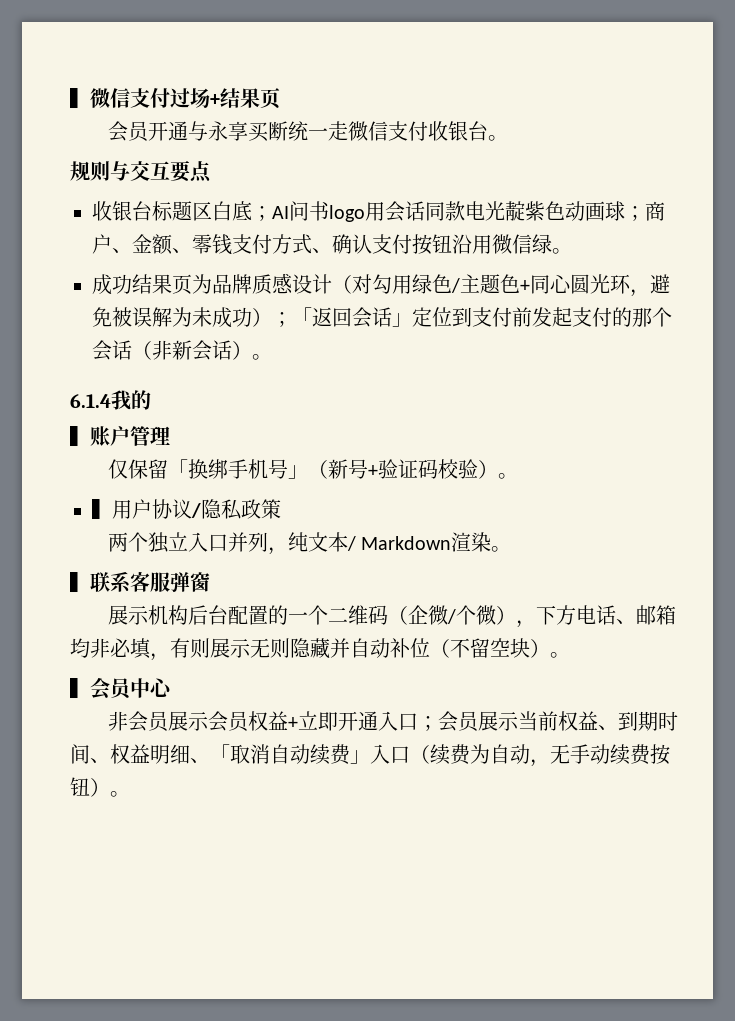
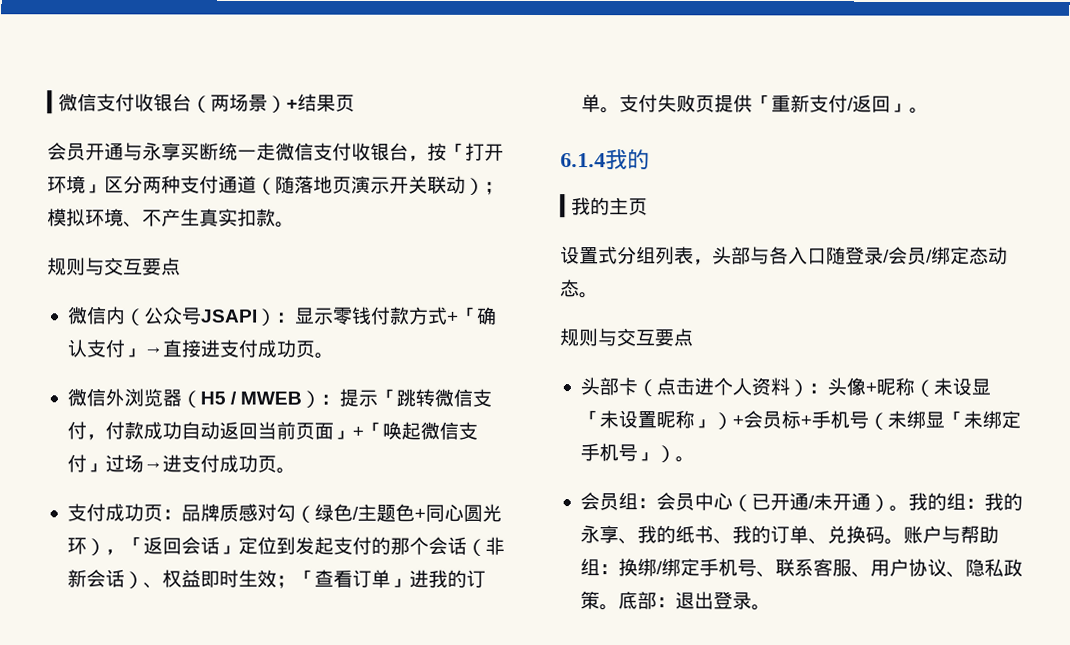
- ▍微信支付过场+结果页
+ ▍微信支付收银台（两场景）+结果页
- 会员开通与永享买断统一走微信支付收银台。
+ 会员开通与永享买断统一走微信支付收银台，按「打开环境」区分两种支付通道（随落地页演示开关联动）；模拟环境、不产生真实扣款。
  规则与交互要点
- 收银台标题区白底；AI问书logo用会话同款电光靛紫色动画球；商户、金额、零钱支付方式、确认支付按钮沿用微信绿。
- 成功结果页为品牌质感设计（对勾用绿色/主题色+同心圆光环，避免被误解为未成功）；「返回会话」定位到支付前发起支付的那个会话（非新会话）。
+ 微信内（公众号JSAPI）：显示零钱付款方式+「确认支付」→直接进支付成功页。
+ 微信外浏览器（H5 / MWEB）：提示「跳转微信支付，付款成功自动返回当前页面」+「唤起微信支付」过场→进支付成功页。
+ 支付成功页：品牌质感对勾（绿色/主题色+同心圆光环），「返回会话」定位到发起支付的那个会话（非新会话）、权益即时生效；「查看订单」进我的订单。支付失败页提供「重新支付/返回」。
  6.1.4我的
- ▍账户管理
- 仅保留「换绑手机号」（新号+验证码校验）。
- ▍用户协议/隐私政策
- 两个独立入口并列，纯文本/ Markdown渲染。
- ▍联系客服弹窗
- 展示机构后台配置的一个二维码（企微/个微），下方电话、邮箱均非必填，有则展示无则隐藏并自动补位（不留空块）。
- ▍会员中心
- 非会员展示会员权益+立即开通入口；会员展示当前权益、到期时间、权益明细、「取消自动续费」入口（续费为自动，无手动续费按钮）。
+ ▍我的主页
+ 设置式分组列表，头部与各入口随登录/会员/绑定态动态。
+ 规则与交互要点
+ 头部卡（点击进个人资料）：头像+昵称（未设显「未设置昵称」）+会员标+手机号（未绑显「未绑定手机号」）。
+ 会员组：会员中心（已开通/未开通）。我的组：我的永享、我的纸书、我的订单、兑换码。账户与帮助组：换绑/绑定手机号、联系客服、用户协议、隐私政策。底部：退出登录。

